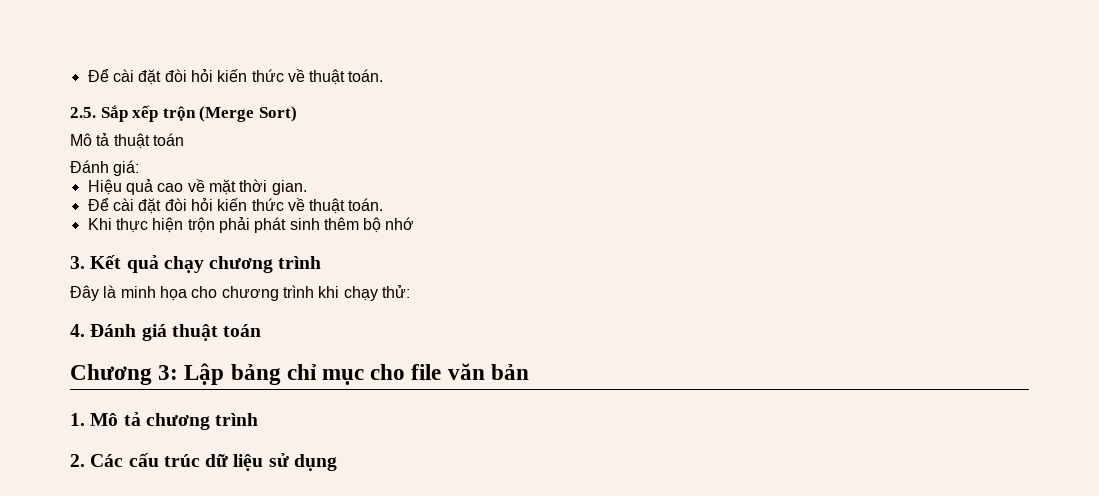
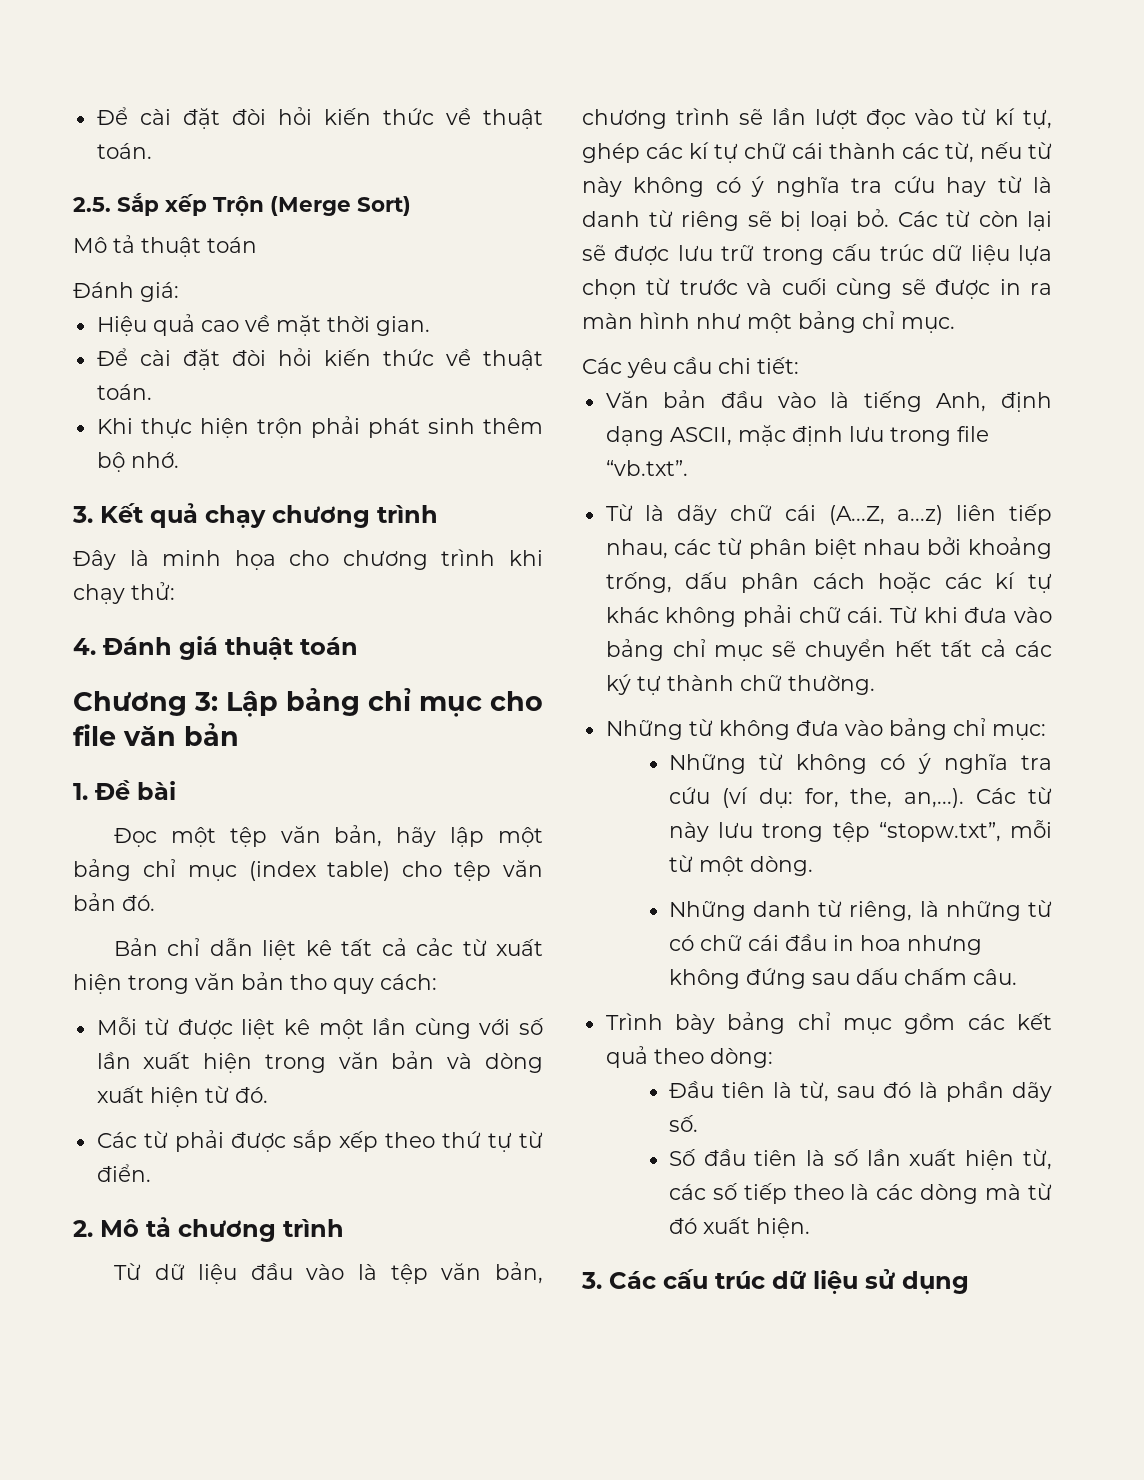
- 2.5. Sắp xếp trộn (Merge Sort)
+ 2.5. Sắp xếp Trộn (Merge Sort)
- Khi thực hiện trộn phải phát sinh thêm bộ nhớ
+ Khi thực hiện trộn phải phát sinh thêm bộ nhớ.
- 1. Mô tả chương trình
- 2. Các cấu trúc dữ liệu sử dụng
+ 1. Đề bài
+ Đọc một tệp văn bản, hãy lập một bảng chỉ mục (index table) cho tệp văn bản đó.
+ Bản chỉ dẫn liệt kê tất cả cảc từ xuất hiện trong văn bản tho quy cách:
+ Mỗi từ được liệt kê một lần cùng với số lần xuất hiện trong văn bản và dòng xuất hiện từ đó.
+ Các từ phải được sắp xếp theo thứ tự từ điển.
+ 2. Mô tả chương trình
+ Từ dữ liệu đầu vào là tệp văn bản, chương trình sẽ lần lượt đọc vào từ kí tự, ghép các kí tự chữ cái thành các từ, nếu từ này không có ý nghĩa tra cứu hay từ là danh từ riêng sẽ bị loại bỏ. Các từ còn lại sẽ được lưu trữ trong cấu trúc dữ liệu lựa chọn từ trước và cuối cùng sẽ được in ra màn hình như một bảng chỉ mục.
+ Các yêu cầu chi tiết:
+ Văn bản đầu vào là tiếng Anh, định dạng ASCII, mặc định lưu trong file “vb.txt”.
+ Từ là dãy chữ cái (A...Z, a...z) liên tiếp nhau, các từ phân biệt nhau bởi khoảng trống, dấu phân cách hoặc các kí tự khác không phải chữ cái. Từ khi đưa vào bảng chỉ mục sẽ chuyển hết tất cả các ký tự thành chữ thường.
+ Những từ không đưa vào bảng chỉ mục:
+ Những từ không có ý nghĩa tra cứu (ví dụ: for, the, an,...). Các từ này lưu trong tệp “stopw.txt”, mỗi từ một dòng.
+ Những danh từ riêng, là những từ có chữ cái đầu in hoa nhưng không đứng sau dấu chấm câu.
+ Trình bày bảng chỉ mục gồm các kết quả theo dòng:
+ Đầu tiên là từ, sau đó là phần dãy số.
+ Số đầu tiên là số lần xuất hiện từ, các số tiếp theo là các dòng mà từ đó xuất hiện.
+ 3. Các cấu trúc dữ liệu sử dụng

